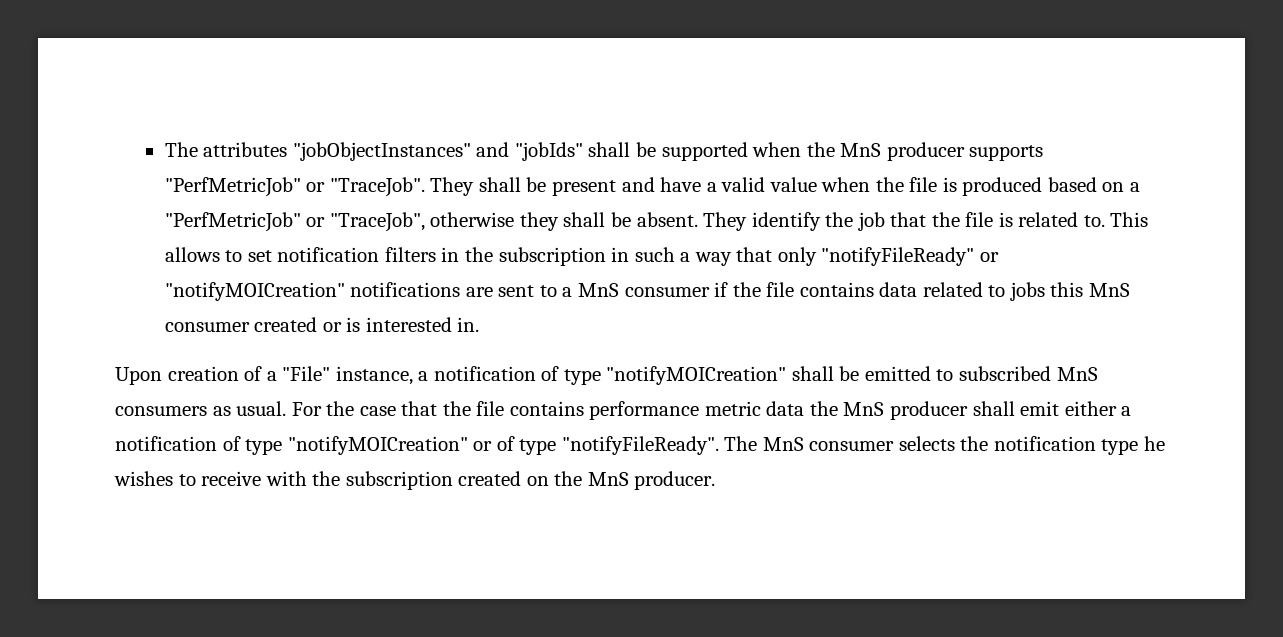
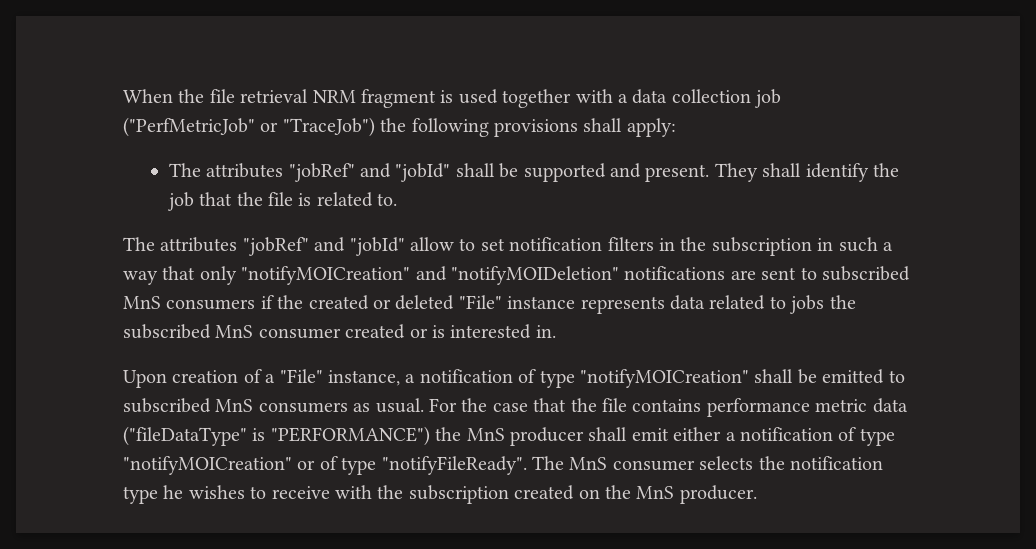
- The attributes "jobObjectInstances" and "jobIds" shall be supported when the MnS producer supports "PerfMetricJob" or "TraceJob". They shall be present and have a valid value when the file is produced based on a "PerfMetricJob" or "TraceJob", otherwise they shall be absent. They identify the job that the file is related to. This allows to set notification filters in the subscription in such a way that only "notifyFileReady" or "notifyMOICreation" notifications are sent to a MnS consumer if the file contains data related to jobs this MnS consumer created or is interested in.
+ When the file retrieval NRM fragment is used together with a data collection job ("PerfMetricJob" or "TraceJob") the following provisions shall apply:
+ The attributes "jobRef" and "jobId" shall be supported and present. They shall identify the job that the file is related to.
+ The attributes "jobRef" and "jobId" allow to set notification filters in the subscription in such a way that only "notifyMOICreation" and "notifyMOIDeletion" notifications are sent to subscribed MnS consumers if the created or deleted "File" instance represents data related to jobs the subscribed MnS consumer created or is interested in.
- For the case that the file contains performance metric data the MnS producer shall emit either a notification of type "notifyMOICreation" or of type "notifyFileReady".
+ For the case that the file contains performance metric data ("fileDataType" is "PERFORMANCE") the MnS producer shall emit either a notification of type "notifyMOICreation" or of type "notifyFileReady".

